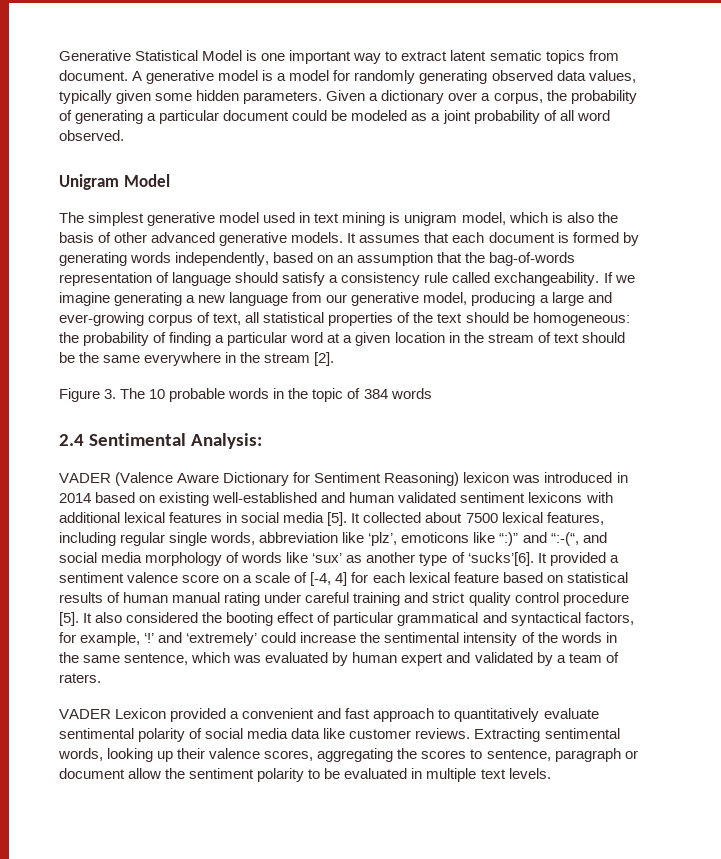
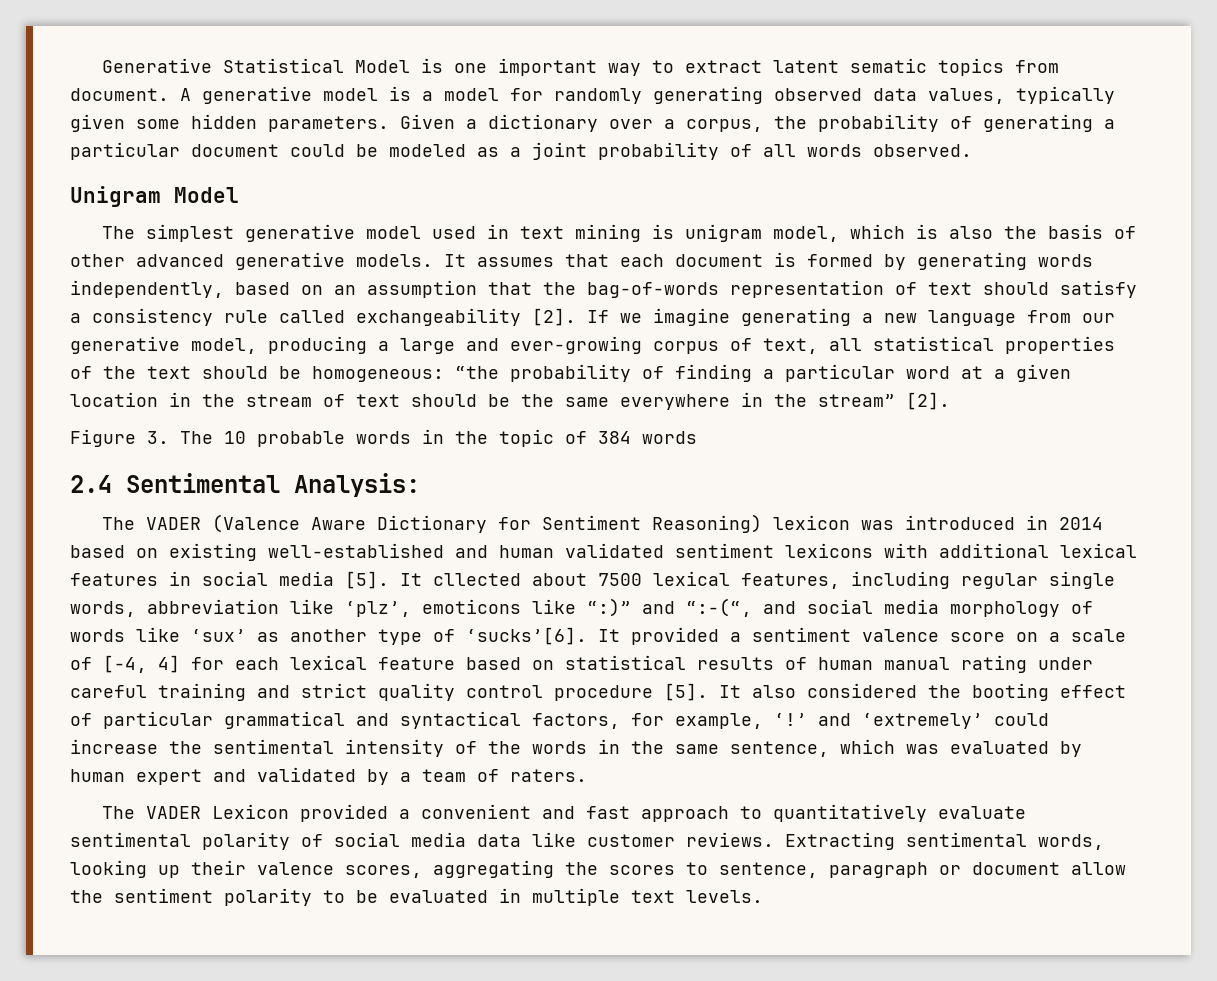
- Given a dictionary over a corpus, the probability of generating a particular document could be modeled as a joint probability of all word observed.
+ Given a dictionary over a corpus, the probability of generating a particular document could be modeled as a joint probability of all words observed.
- It assumes that each document is formed by generating words independently, based on an assumption that the bag-of-words representation of language should satisfy a consistency rule called exchangeability.
+ It assumes that each document is formed by generating words independently, based on an assumption that the bag-of-words representation of text should satisfy a consistency rule called exchangeability [2].
- If we imagine generating a new language from our generative model, producing a large and ever-growing corpus of text, all statistical properties of the text should be homogeneous: the probability of finding a particular word at a given location in the stream of text should be the same everywhere in the stream [2].
+ If we imagine generating a new language from our generative model, producing a large and ever-growing corpus of text, all statistical properties of the text should be homogeneous: “the probability of finding a particular word at a given location in the stream of text should be the same everywhere in the stream” [2].
- VADER (Valence Aware Dictionary for Sentiment Reasoning) lexicon was introduced in 2014 based on existing well-established and human validated sentiment lexicons with additional lexical features in social media [5].
+ The VADER (Valence Aware Dictionary for Sentiment Reasoning) lexicon was introduced in 2014 based on existing well-established and human validated sentiment lexicons with additional lexical features in social media [5].
- It collected about 7500 lexical features, including regular single words, abbreviation like ‘plz’, emoticons like “:)” and “:-(“, and social media morphology of words like ‘sux’ as another type of ‘sucks’[6].
+ It cllected about 7500 lexical features, including regular single words, abbreviation like ‘plz’, emoticons like “:)” and “:-(“, and social media morphology of words like ‘sux’ as another type of ‘sucks’[6].
- VADER Lexicon provided a convenient and fast approach to quantitatively evaluate sentimental polarity of social media data like customer reviews.
+ The VADER Lexicon provided a convenient and fast approach to quantitatively evaluate sentimental polarity of social media data like customer reviews.

